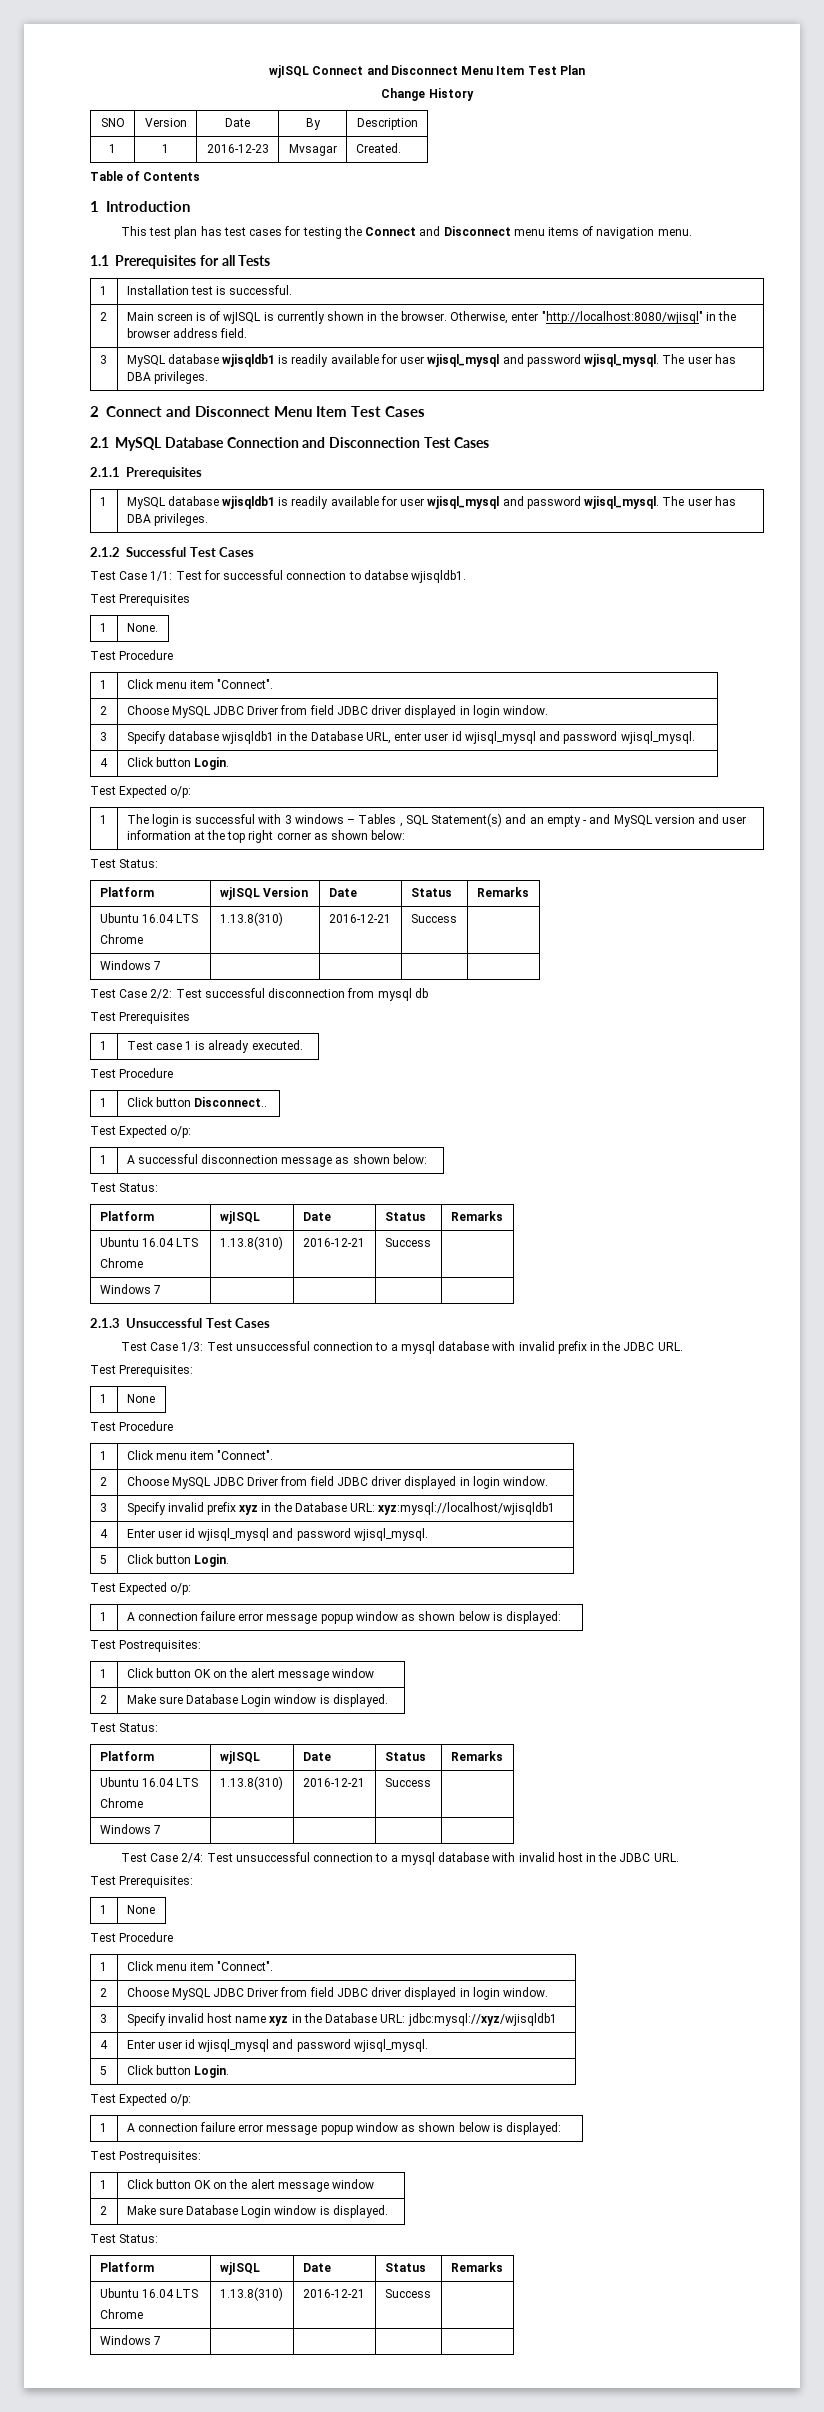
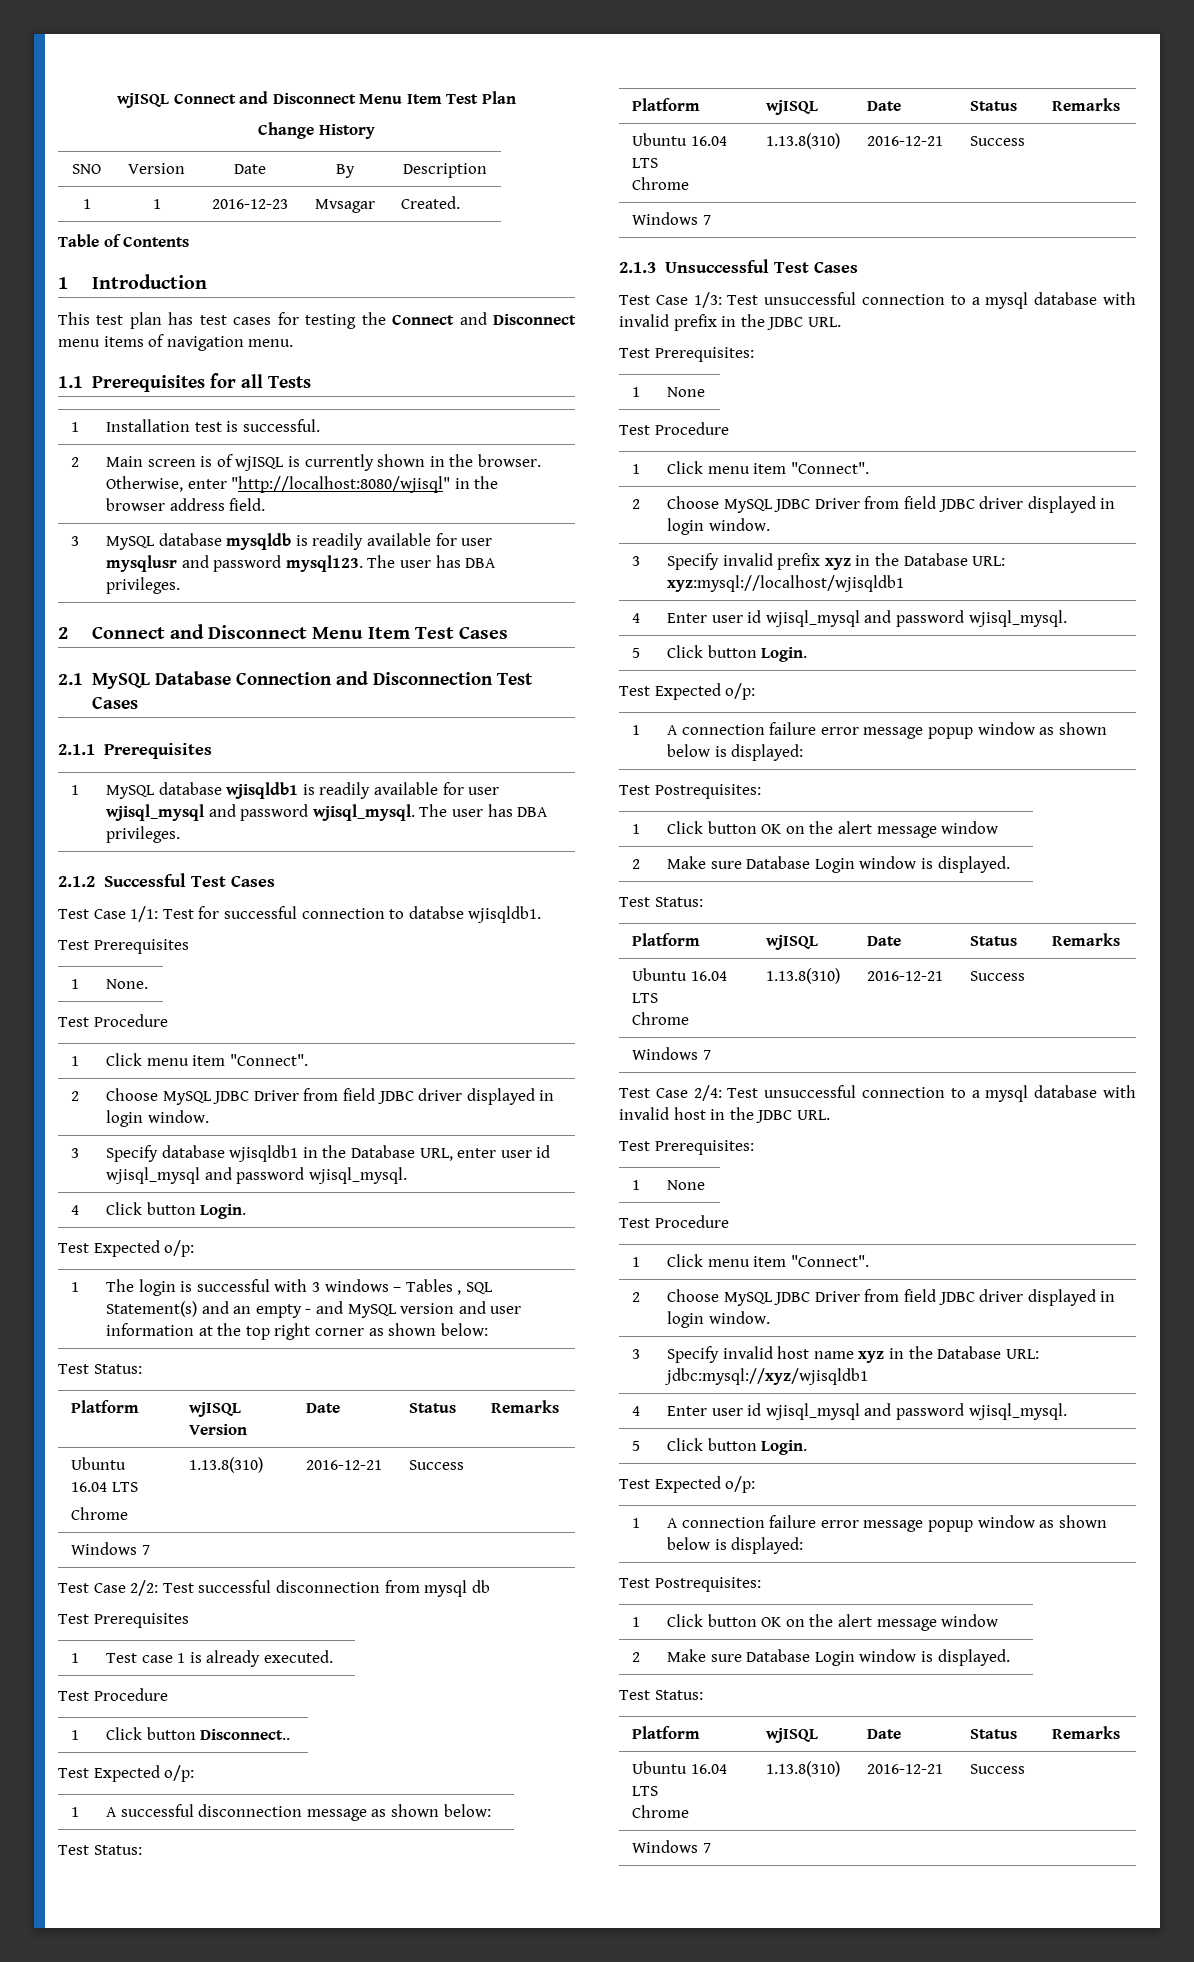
- 3 | MySQL database wjisqldb1 is readily available for user wjisql_mysql and password wjisql_mysql. The user has DBA privileges.
+ 3 | MySQL database mysqldb is readily available for user mysqlusr and password mysql123. The user has DBA privileges.

